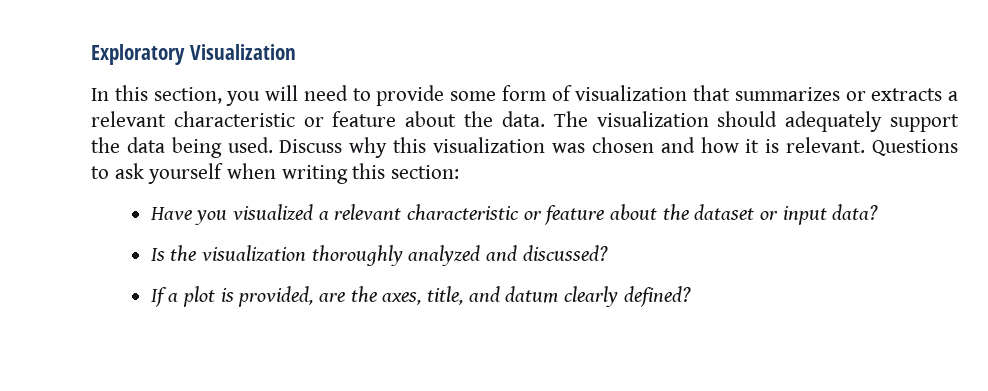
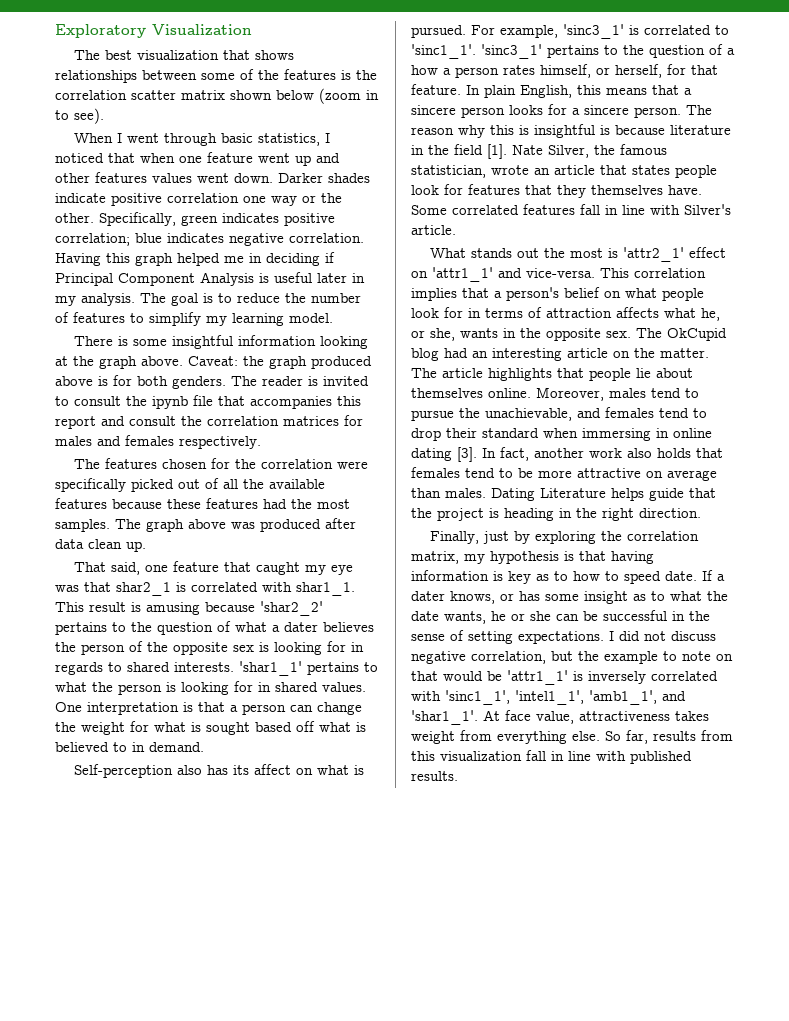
- In this section, you will need to provide some form of visualization that summarizes or extracts a relevant characteristic or feature about the data. The visualization should adequately support the data being used. Discuss why this visualization was chosen and how it is relevant. Questions to ask yourself when writing this section:
- Have you visualized a relevant characteristic or feature about the dataset or input data?
- Is the visualization thoroughly analyzed and discussed?
- If a plot is provided, are the axes, title, and datum clearly defined?
+ The best visualization that shows relationships between some of the features is the correlation scatter matrix shown below (zoom in to see).
+ When I went through basic statistics, I noticed that when one feature went up and other features values went down. Darker shades indicate positive correlation one way or the other. Specifically, green indicates positive correlation; blue indicates negative correlation. Having this graph helped me in deciding if Principal Component Analysis is useful later in my analysis. The goal is to reduce the number of features to simplify my learning model.
+ There is some insightful information looking at the graph above. Caveat: the graph produced above is for both genders. The reader is invited to consult the ipynb file that accompanies this report and consult the correlation matrices for males and females respectively.
+ The features chosen for the correlation were specifically picked out of all the available features because these features had the most samples. The graph above was produced after data clean up.
+ That said, one feature that caught my eye was that shar2_1 is correlated with shar1_1. This result is amusing because 'shar2_2' pertains to the question of what a dater believes the person of the opposite sex is looking for in regards to shared interests. 'shar1_1' pertains to what the person is looking for in shared values. One interpretation is that a person can change the weight for what is sought based off what is believed to in demand.
+ Self-perception also has its affect on what is pursued. For example, 'sinc3_1' is correlated to 'sinc1_1'. 'sinc3_1' pertains to the question of a how a person rates himself, or herself, for that feature. In plain English, this means that a sincere person looks for a sincere person. The reason why this is insightful is because literature in the field [1]. Nate Silver, the famous statistician, wrote an article that states people look for features that they themselves have. Some correlated features fall in line with Silver's article.
+ What stands out the most is 'attr2_1' effect on 'attr1_1' and vice-versa. This correlation implies that a person's belief on what people look for in terms of attraction affects what he, or she, wants in the opposite sex. The OkCupid blog had an interesting article on the matter. The article highlights that people lie about themselves online. Moreover, males tend to pursue the unachievable, and females tend to drop their standard when immersing in online dating [3]. In fact, another work also holds that females tend to be more attractive on average than males. Dating Literature helps guide that the project is heading in the right direction.
+ Finally, just by exploring the correlation matrix, my hypothesis is that having information is key as to how to speed date. If a dater knows, or has some insight as to what the date wants, he or she can be successful in the sense of setting expectations. I did not discuss negative correlation, but the example to note on that would be 'attr1_1' is inversely correlated with 'sinc1_1', 'intel1_1', 'amb1_1', and 'shar1_1'. At face value, attractiveness takes weight from everything else. So far, results from this visualization fall in line with published results.

